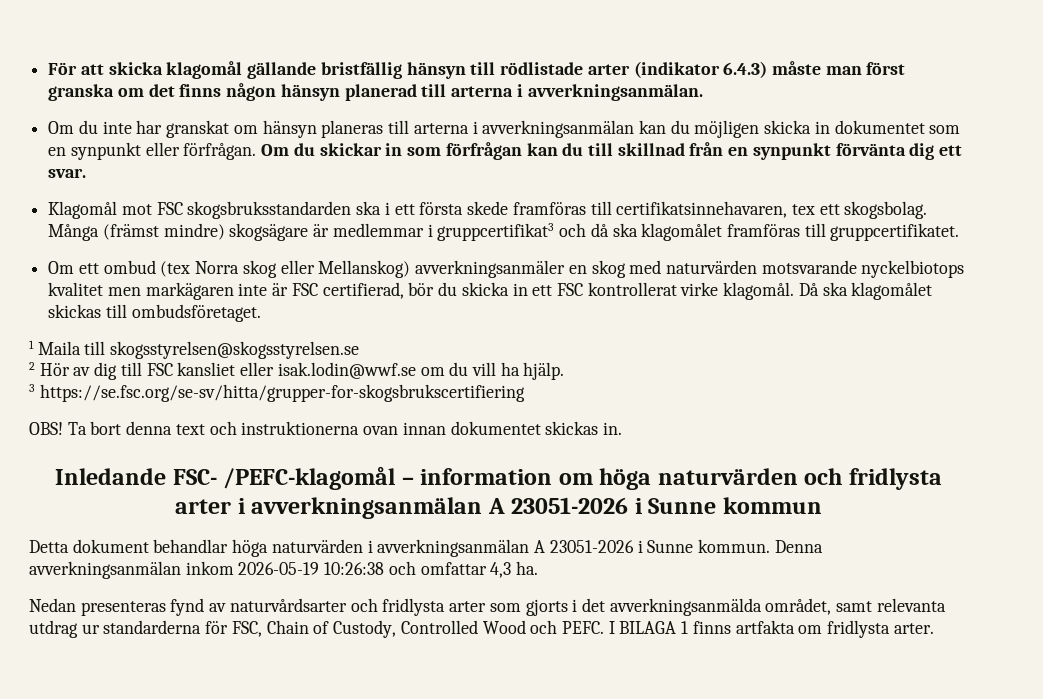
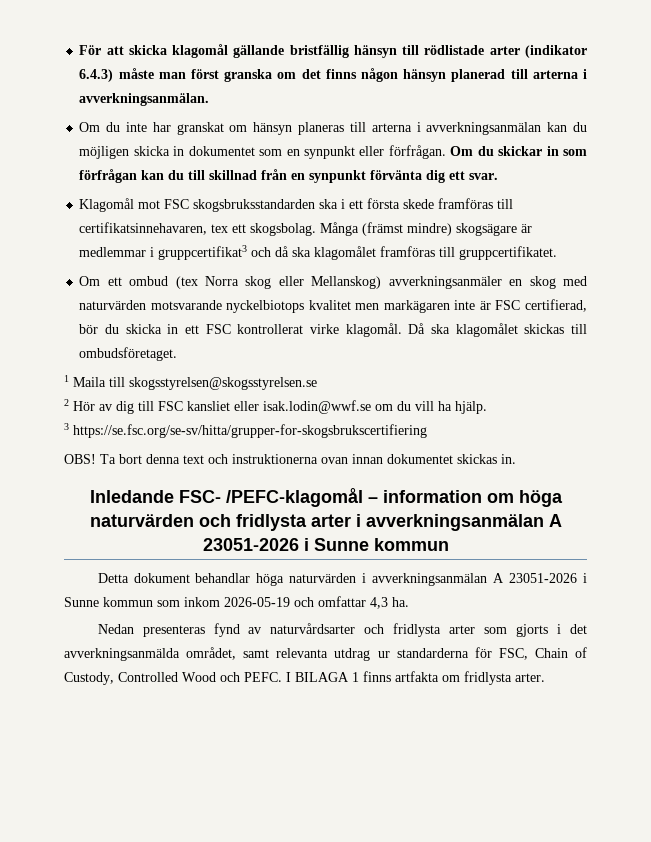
- Detta dokument behandlar höga naturvärden i avverkningsanmälan A 23051-2026 i Sunne kommun. Denna avverkningsanmälan inkom 2026-05-19 10:26:38 och omfattar 4,3 ha.
+ Detta dokument behandlar höga naturvärden i avverkningsanmälan A 23051-2026 i Sunne kommun som inkom 2026-05-19 och omfattar 4,3 ha.

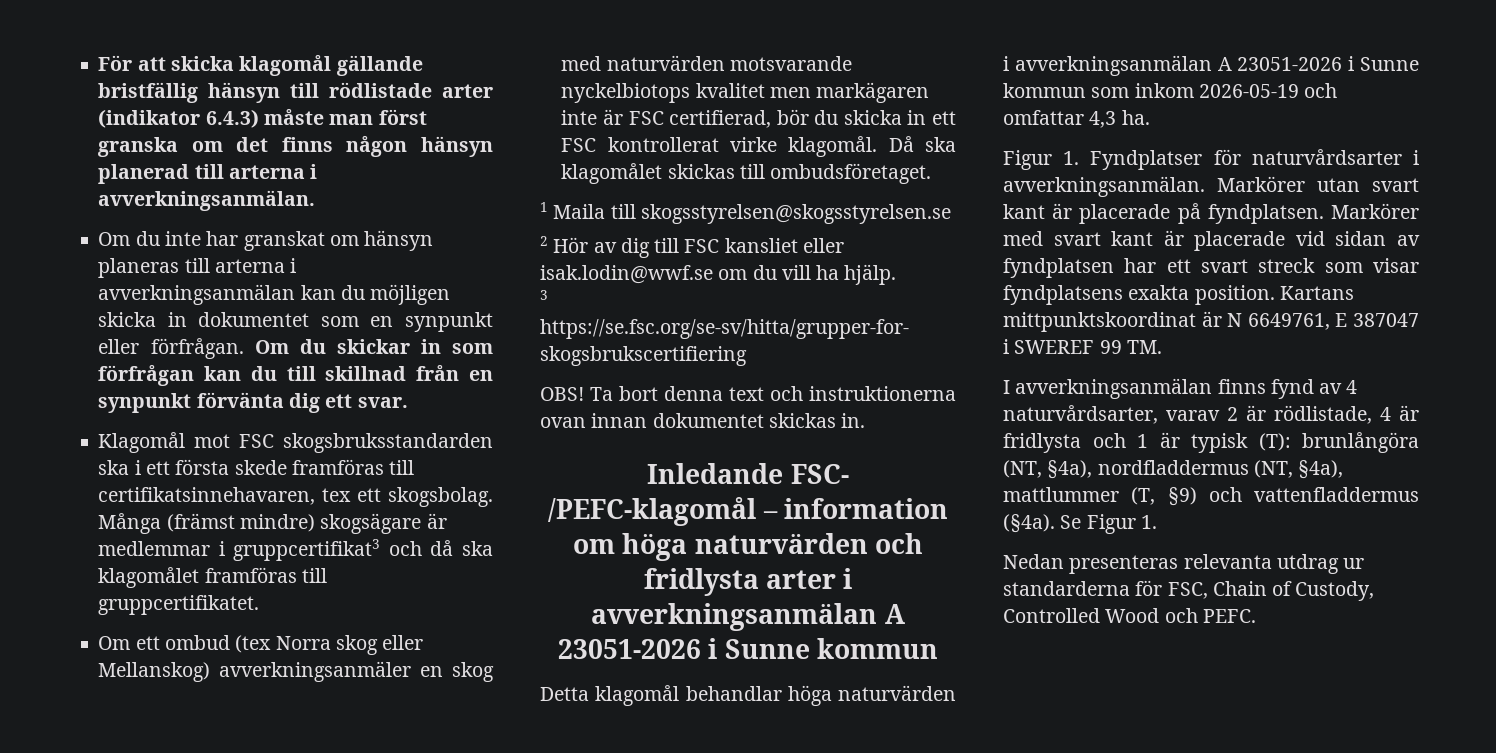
- Detta dokument behandlar höga naturvärden i avverkningsanmälan A 23051-2026 i Sunne kommun som inkom 2026-05-19 och omfattar 4,3 ha.
+ Detta klagomål behandlar höga naturvärden i avverkningsanmälan A 23051-2026 i Sunne kommun som inkom 2026-05-19 och omfattar 4,3 ha.
- Nedan presenteras fynd av naturvårdsarter och fridlysta arter som gjorts i det avverkningsanmälda området, samt relevanta utdrag ur standarderna för FSC, Chain of Custody, Controlled Wood och PEFC. I BILAGA 1 finns artfakta om fridlysta arter.
+ Figur 1. Fyndplatser för naturvårdsarter i avverkningsanmälan. Markörer utan svart kant är placerade på fyndplatsen. Markörer med svart kant är placerade vid sidan av fyndplatsen har ett svart streck som visar fyndplatsens exakta position. Kartans mittpunktskoordinat är N 6649761, E 387047 i SWEREF 99 TM.
+ I avverkningsanmälan finns fynd av 4 naturvårdsarter, varav 2 är rödlistade, 4 är fridlysta och 1 är typisk (T): brunlångöra (NT, §4a), nordfladdermus (NT, §4a), mattlummer (T, §9) och vattenfladdermus (§4a). Se Figur 1.
+ Nedan presenteras relevanta utdrag ur standarderna för FSC, Chain of Custody, Controlled Wood och PEFC.

